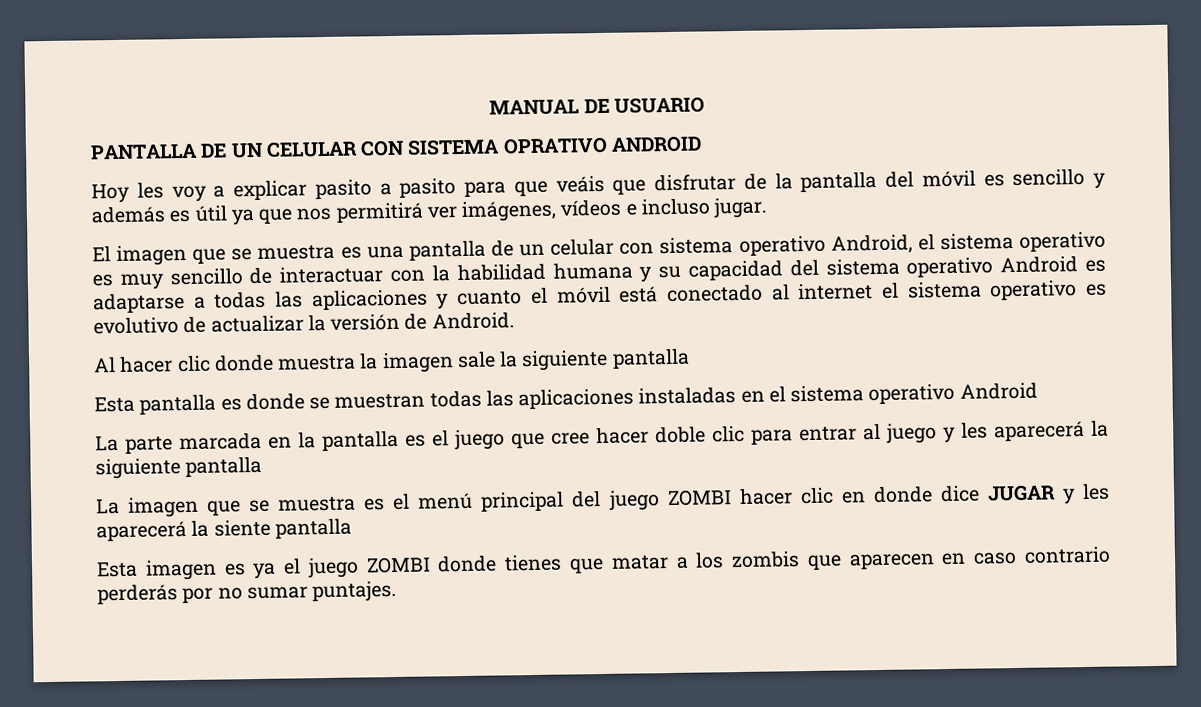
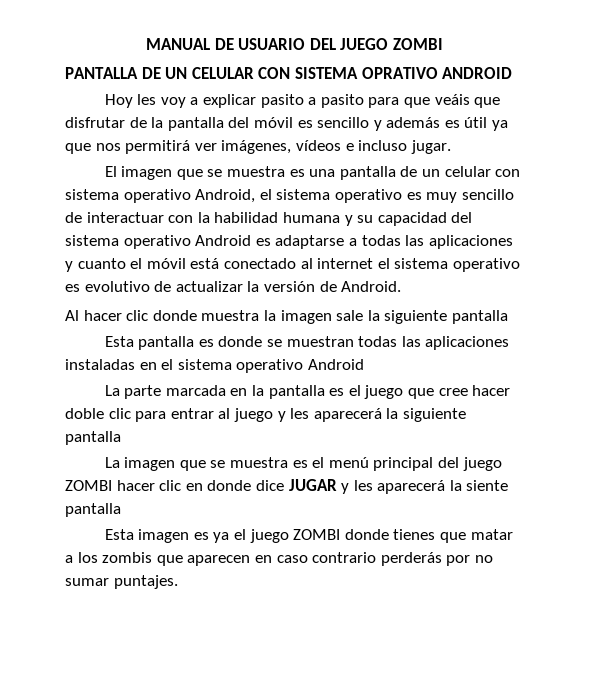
- MANUAL DE USUARIO
+ MANUAL DE USUARIO DEL JUEGO ZOMBI

